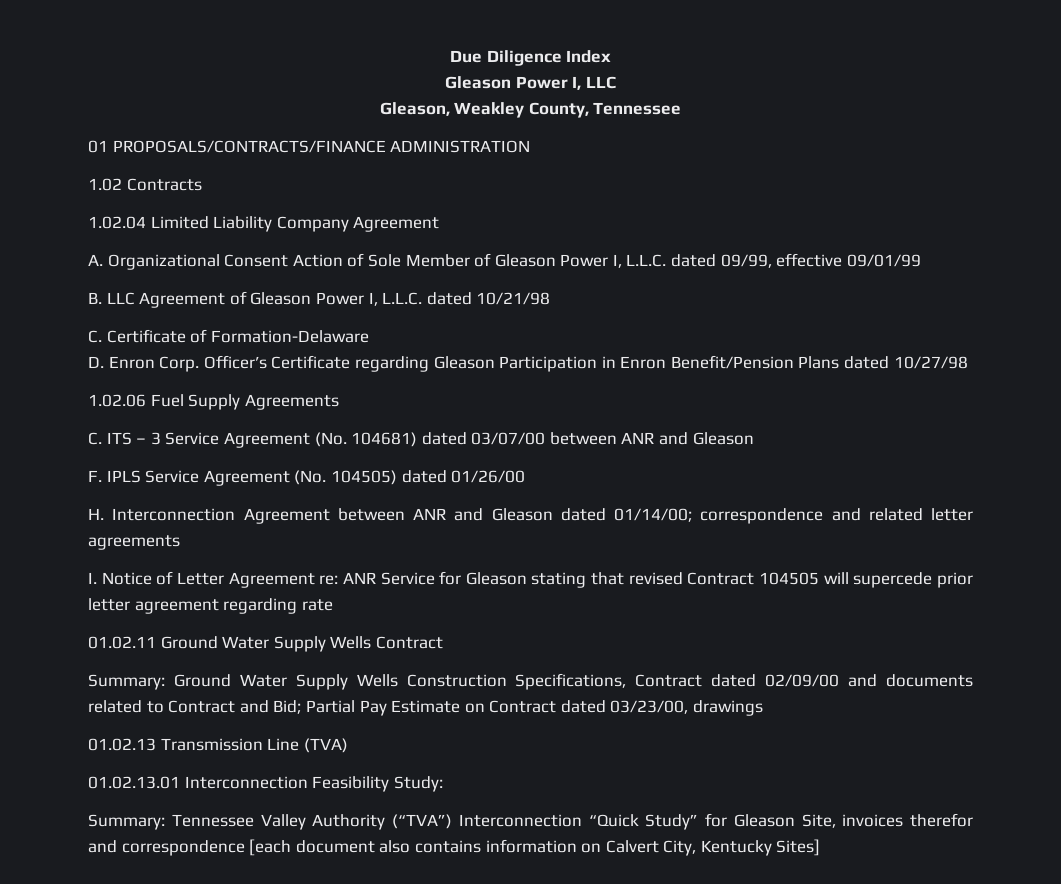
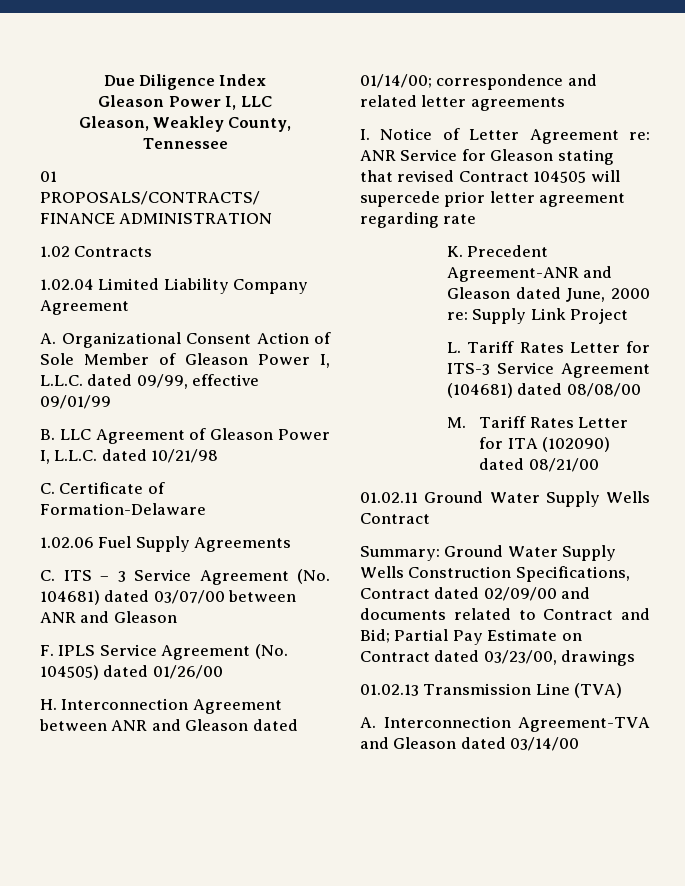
- D. Enron Corp. Officer’s Certificate regarding Gleason Participation in Enron Benefit/Pension Plans dated 10/27/98
+ K. Precedent Agreement-ANR and Gleason dated June, 2000 re: Supply Link Project
+ L. Tariff Rates Letter for ITS-3 Service Agreement (104681) dated 08/08/00
+ M. Tariff Rates Letter for ITA (102090) dated 08/21/00
- 01.02.13.01 Interconnection Feasibility Study:
- Summary: Tennessee Valley Authority (“TVA”) Interconnection “Quick Study” for Gleason Site, invoices therefor and correspondence [each document also contains information on Calvert City, Kentucky Sites]
+ A. Interconnection Agreement-TVA and Gleason dated 03/14/00

